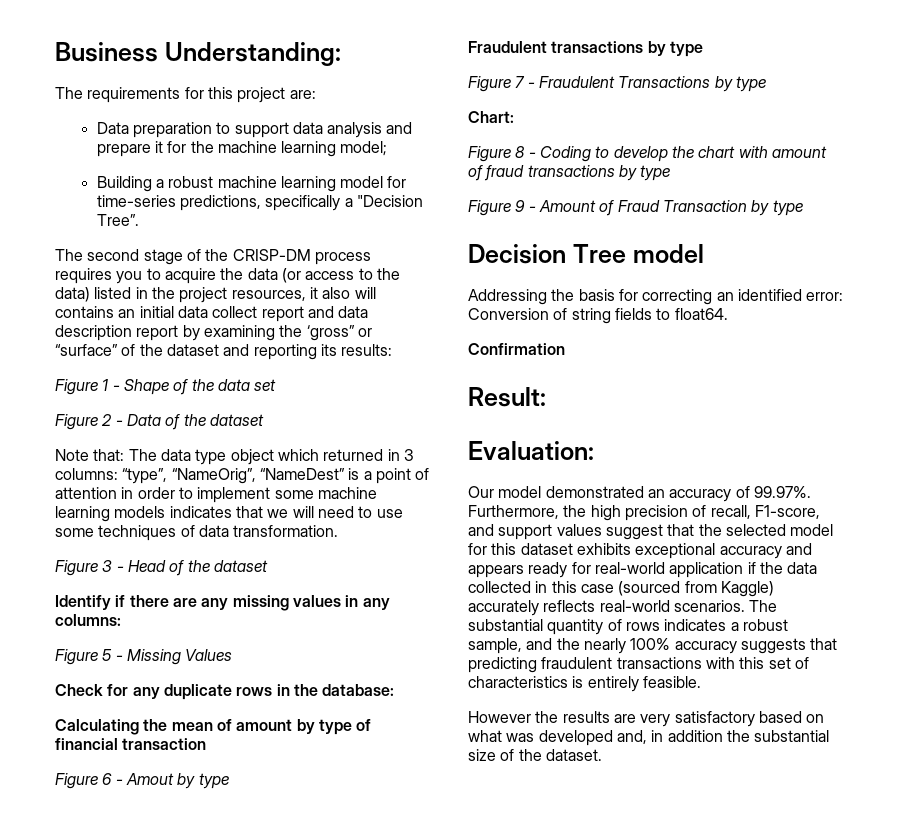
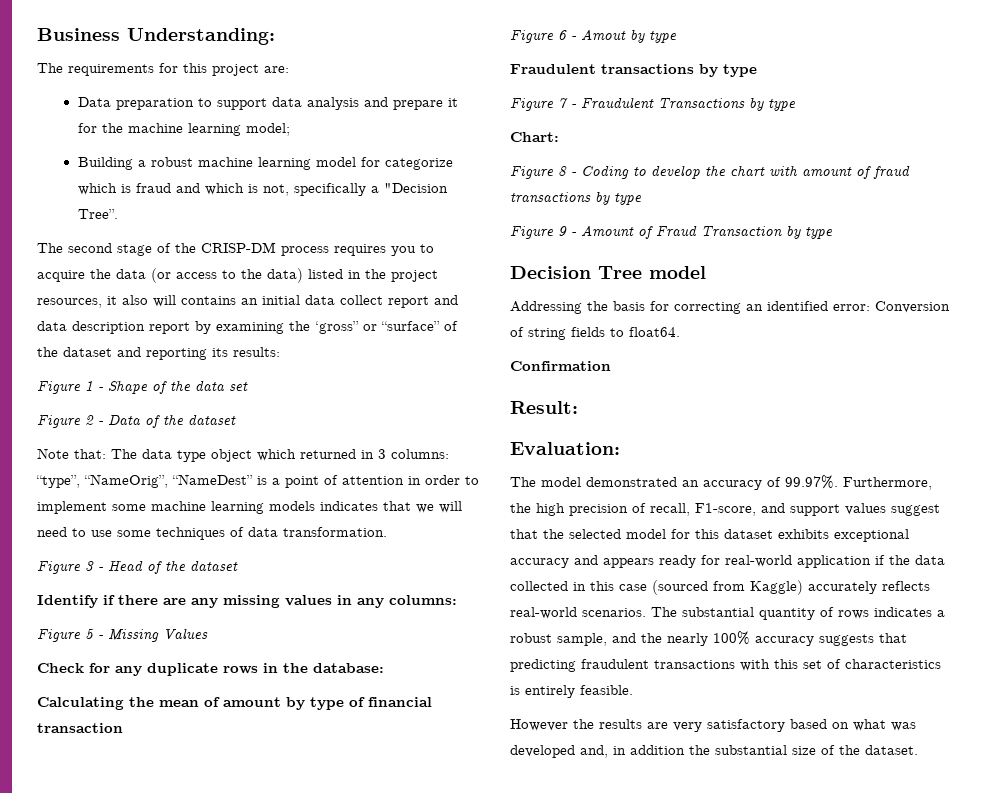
- Building a robust machine learning model for time-series predictions, specifically a "Decision Tree”.
+ Building a robust machine learning model for categorize which is fraud and which is not, specifically a "Decision Tree”.
- Our model demonstrated an accuracy of 99.97%. Furthermore, the high precision of recall, F1-score, and support values suggest that the selected model for this dataset exhibits exceptional accuracy and appears ready for real-world application if the data collected in this case (sourced from Kaggle) accurately reflects real-world scenarios.
+ The model demonstrated an accuracy of 99.97%. Furthermore, the high precision of recall, F1-score, and support values suggest that the selected model for this dataset exhibits exceptional accuracy and appears ready for real-world application if the data collected in this case (sourced from Kaggle) accurately reflects real-world scenarios.

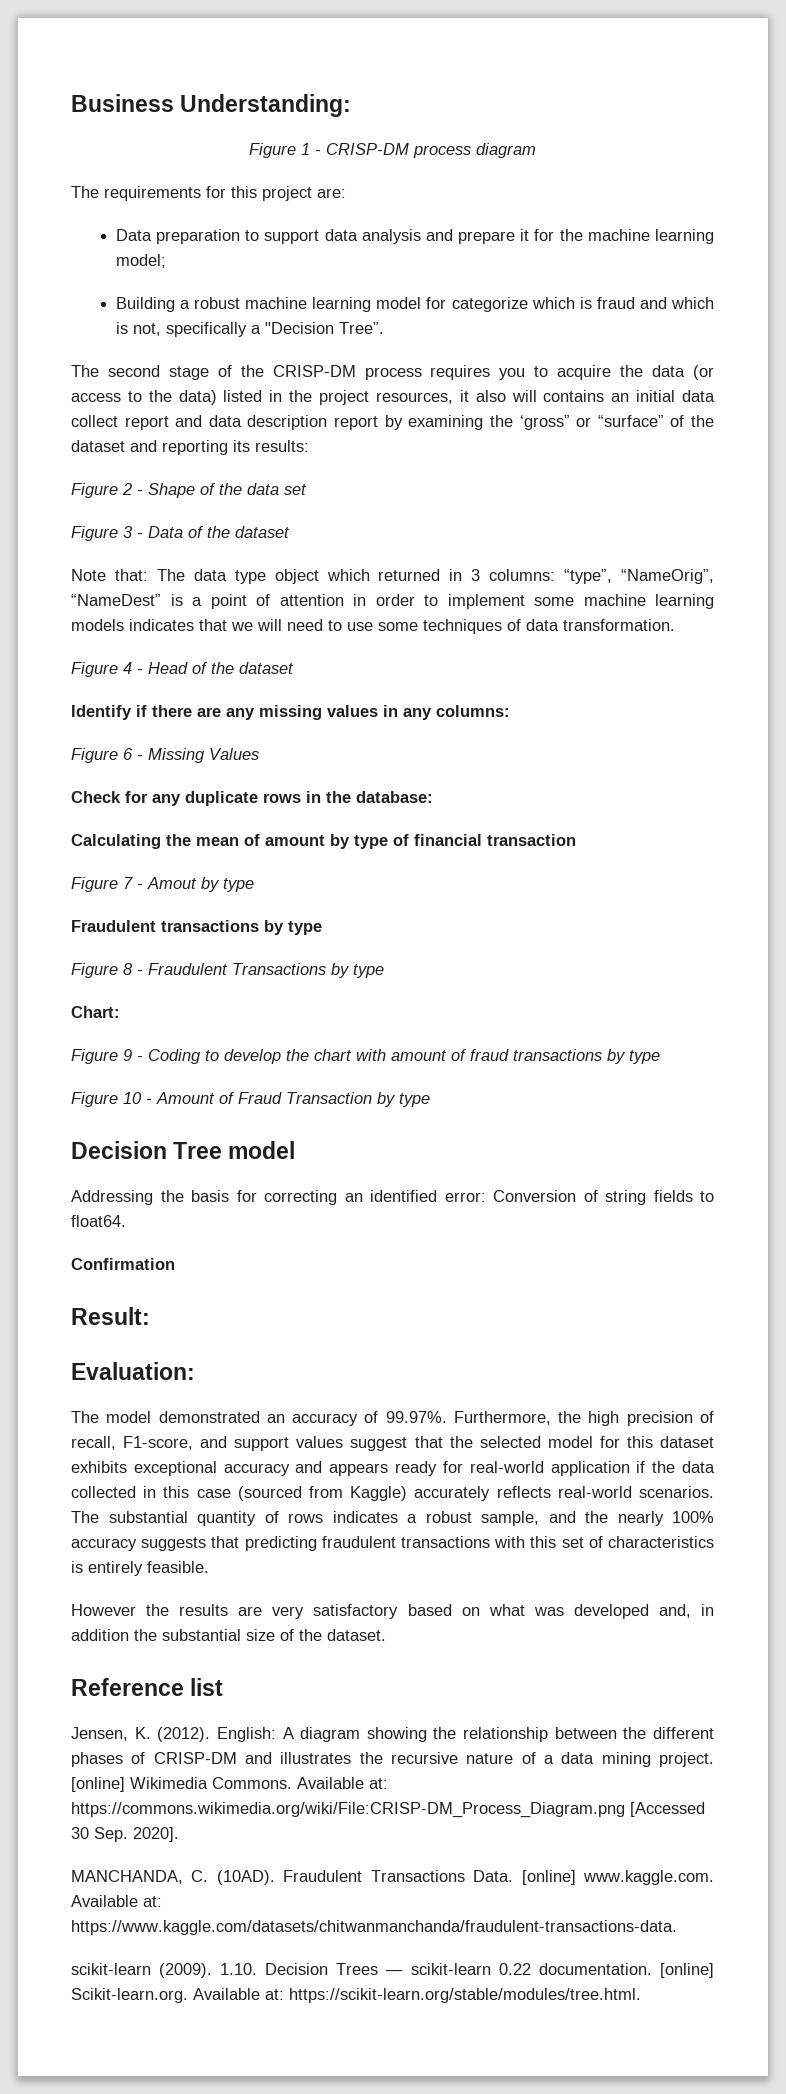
+ Figure 1 - CRISP-DM process diagram
- Figure 1 - Shape of the data set
+ Figure 2 - Shape of the data set
- Figure 2 - Data of the dataset
+ Figure 3 - Data of the dataset
- Figure 3 - Head of the dataset
+ Figure 4 - Head of the dataset
- Figure 5 - Missing Values
+ Figure 6 - Missing Values
- Figure 6 - Amout by type
+ Figure 7 - Amout by type
- Figure 7 - Fraudulent Transactions by type
+ Figure 8 - Fraudulent Transactions by type
- Figure 8 - Coding to develop the chart with amount of fraud transactions by type
+ Figure 9 - Coding to develop the chart with amount of fraud transactions by type
- Figure 9 - Amount of Fraud Transaction by type
+ Figure 10 - Amount of Fraud Transaction by type
+ Reference list
+ Jensen, K. (2012). English: A diagram showing the relationship between the different phases of CRISP-DM and illustrates the recursive nature of a data mining project. [online] Wikimedia Commons. Available at: https://commons.wikimedia.org/wiki/File:CRISP-DM_Process_Diagram.png [Accessed 30 Sep. 2020].
+ MANCHANDA, C. (10AD). Fraudulent Transactions Data. [online] www.kaggle.com. Available at: https://www.kaggle.com/datasets/chitwanmanchanda/fraudulent-transactions-data.
+ scikit-learn (2009). 1.10. Decision Trees — scikit-learn 0.22 documentation. [online] Scikit-learn.org. Available at: https://scikit-learn.org/stable/modules/tree.html.

